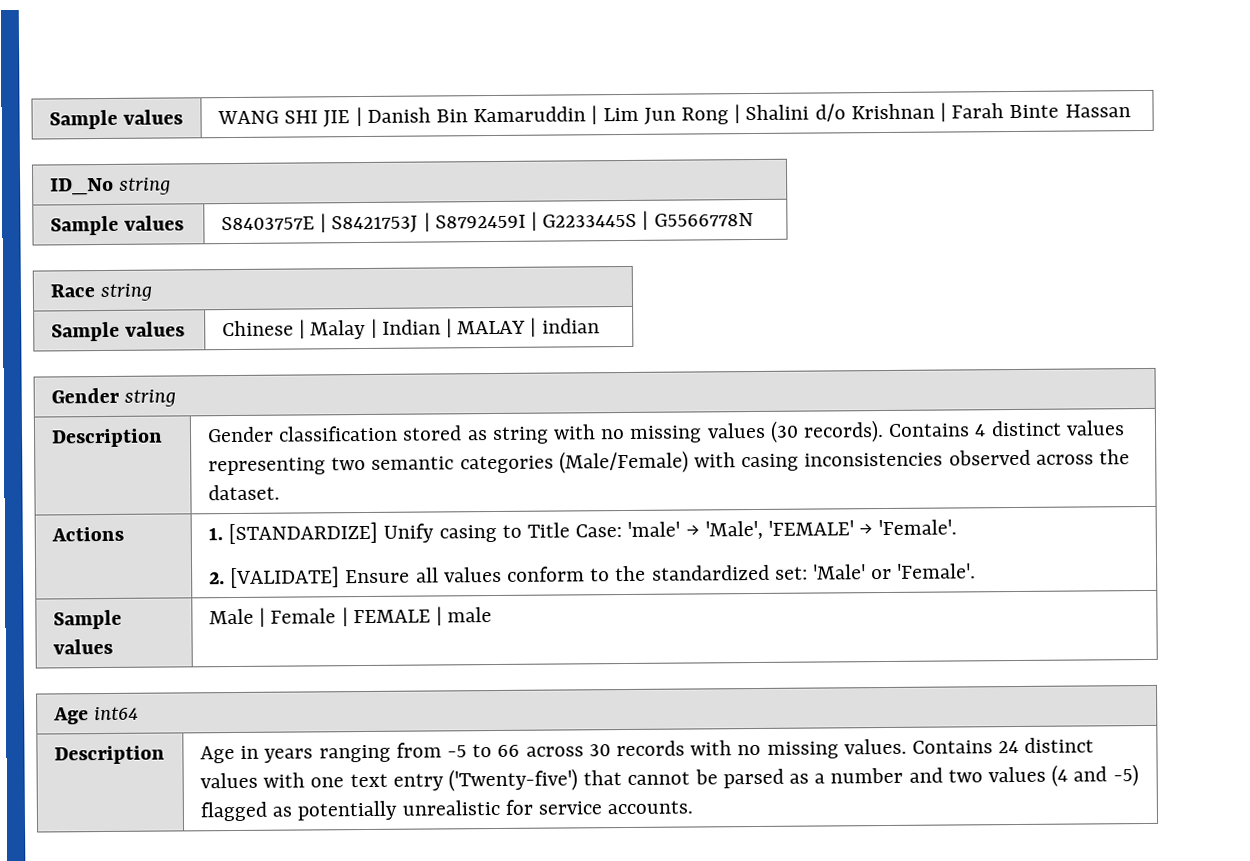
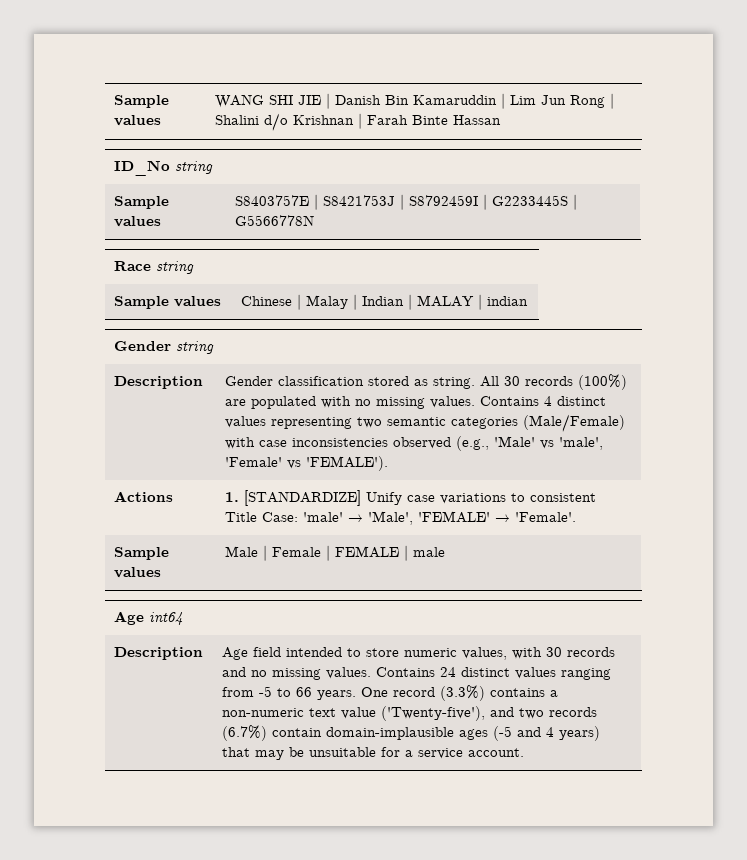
- Description | Gender classification stored as string with no missing values (30 records). Contains 4 distinct values representing two semantic categories (Male/Female) with casing inconsistencies observed across the dataset.
+ Description | Gender classification stored as string. All 30 records (100%) are populated with no missing values. Contains 4 distinct values representing two semantic categories (Male/Female) with case inconsistencies observed (e.g., 'Male' vs 'male', 'Female' vs 'FEMALE').
- Actions | 1. [STANDARDIZE] Unify casing to Title Case: 'male' → 'Male', 'FEMALE' → 'Female'.
- 2. [VALIDATE] Ensure all values conform to the standardized set: 'Male' or 'Female'.
+ Actions | 1. [STANDARDIZE] Unify case variations to consistent Title Case: 'male' → 'Male', 'FEMALE' → 'Female'.
- Age in years ranging from -5 to 66 across 30 records with no missing values.
+ Age field intended to store numeric values, with 30 records and no missing values.
- Contains 24 distinct values with one text entry ('Twenty-five') that cannot be parsed as a number and two values (4 and -5) flagged as potentially unrealistic for service accounts.
+ Contains 24 distinct values ranging from -5 to 66 years. One record (3.3%) contains a non-numeric text value ('Twenty-five'), and two records (6.7%) contain domain-implausible ages (-5 and 4 years) that may be unsuitable for a service account.

